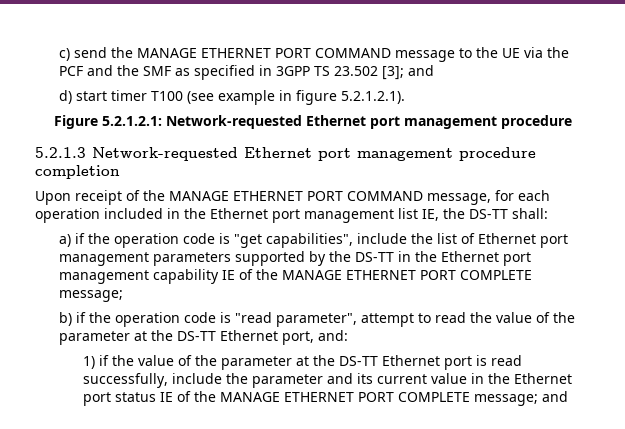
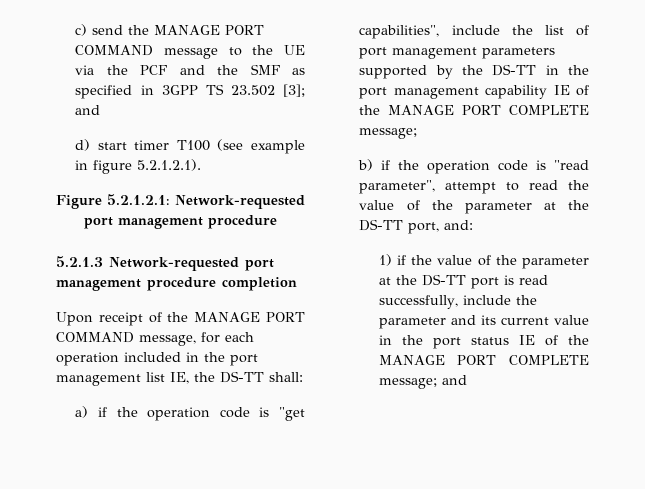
- c) send the MANAGE ETHERNET PORT COMMAND message to the UE via the PCF and the SMF as specified in 3GPP TS 23.502 [3]; and
+ c) send the MANAGE PORT COMMAND message to the UE via the PCF and the SMF as specified in 3GPP TS 23.502 [3]; and
- Figure 5.2.1.2.1: Network-requested Ethernet port management procedure
+ Figure 5.2.1.2.1: Network-requested port management procedure
- 5.2.1.3 Network-requested Ethernet port management procedure completion
+ 5.2.1.3 Network-requested port management procedure completion
- Upon receipt of the MANAGE ETHERNET PORT COMMAND message, for each operation included in the Ethernet port management list IE, the DS-TT shall:
+ Upon receipt of the MANAGE PORT COMMAND message, for each operation included in the port management list IE, the DS-TT shall:
- a) if the operation code is "get capabilities", include the list of Ethernet port management parameters supported by the DS-TT in the Ethernet port management capability IE of the MANAGE ETHERNET PORT COMPLETE message;
+ a) if the operation code is "get capabilities", include the list of port management parameters supported by the DS-TT in the port management capability IE of the MANAGE PORT COMPLETE message;
- b) if the operation code is "read parameter", attempt to read the value of the parameter at the DS-TT Ethernet port, and:
+ b) if the operation code is "read parameter", attempt to read the value of the parameter at the DS-TT port, and:
- 1) if the value of the parameter at the DS-TT Ethernet port is read successfully, include the parameter and its current value in the Ethernet port status IE of the MANAGE ETHERNET PORT COMPLETE message; and
+ 1) if the value of the parameter at the DS-TT port is read successfully, include the parameter and its current value in the port status IE of the MANAGE PORT COMPLETE message; and

